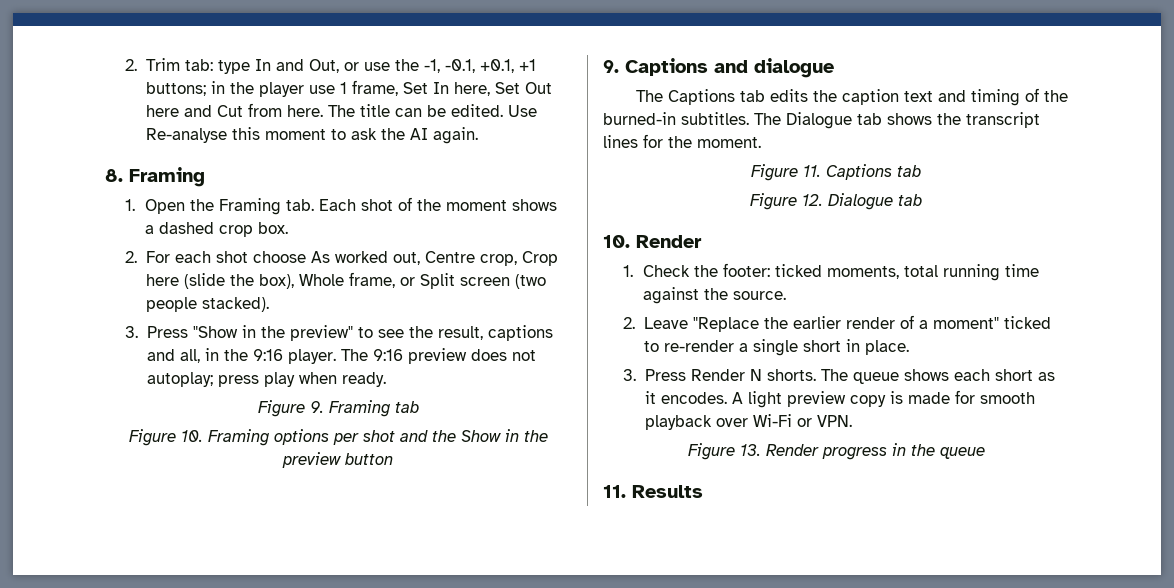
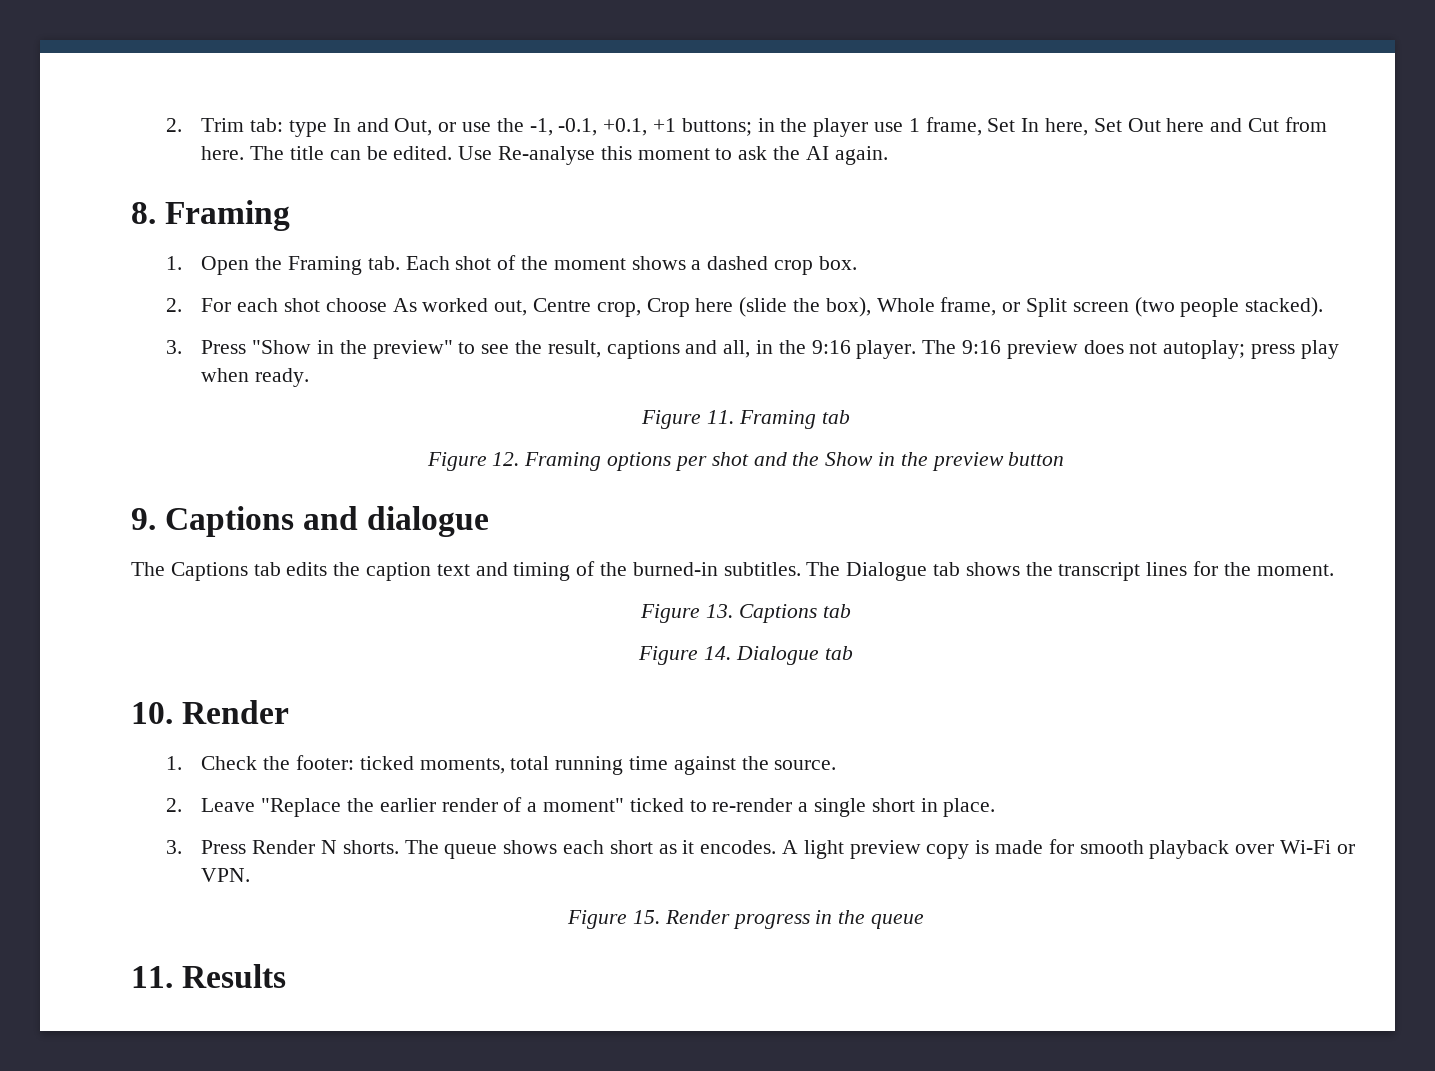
- Figure 9. Framing tab
+ Figure 11. Framing tab
- Figure 10. Framing options per shot and the Show in the preview button
+ Figure 12. Framing options per shot and the Show in the preview button
- Figure 11. Captions tab
+ Figure 13. Captions tab
- Figure 12. Dialogue tab
+ Figure 14. Dialogue tab
- Figure 13. Render progress in the queue
+ Figure 15. Render progress in the queue

